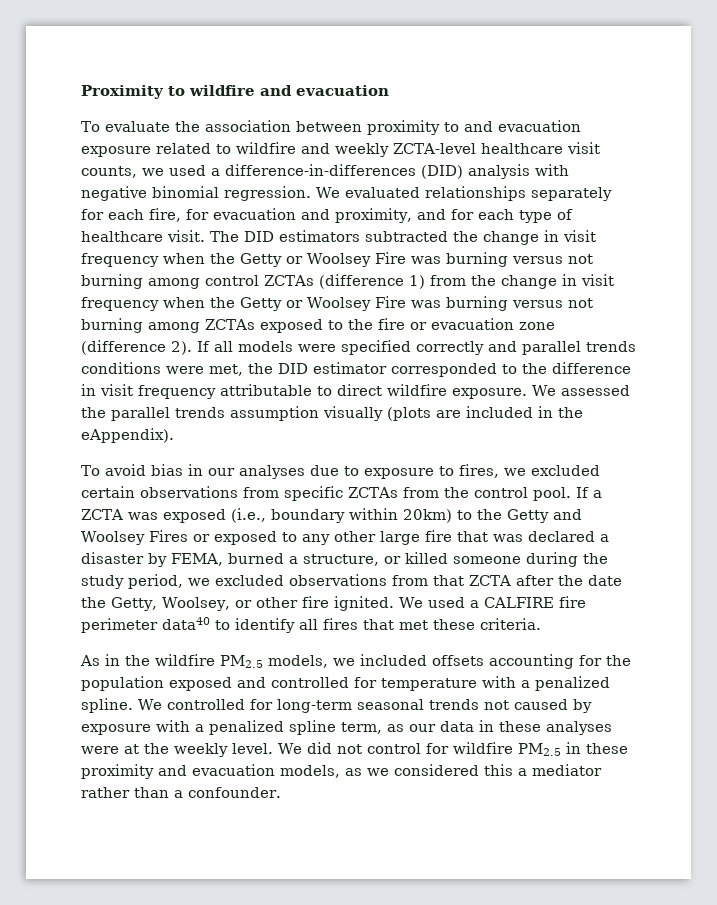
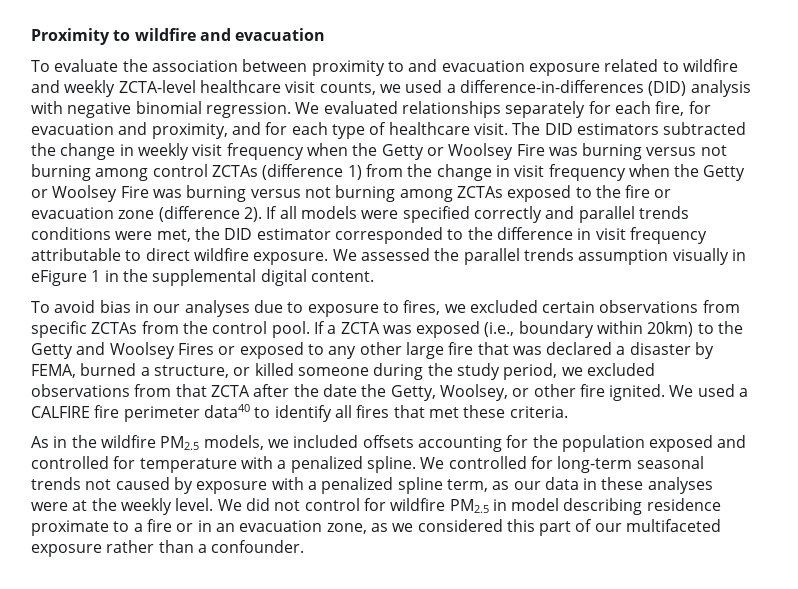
- The DID estimators subtracted the change in visit frequency when the Getty or Woolsey Fire was burning versus not burning among control ZCTAs (difference 1) from the change in visit frequency when the Getty or Woolsey Fire was burning versus not burning among ZCTAs exposed to the fire or evacuation zone (difference 2).
+ The DID estimators subtracted the change in weekly visit frequency when the Getty or Woolsey Fire was burning versus not burning among control ZCTAs (difference 1) from the change in visit frequency when the Getty or Woolsey Fire was burning versus not burning among ZCTAs exposed to the fire or evacuation zone (difference 2).
- We assessed the parallel trends assumption visually (plots are included in the eAppendix).
+ We assessed the parallel trends assumption visually in eFigure 1 in the supplemental digital content.
- We did not control for wildfire PM2.5 in these proximity and evacuation models, as we considered this a mediator rather than a confounder.
+ We did not control for wildfire PM2.5 in model describing residence proximate to a fire or in an evacuation zone, as we considered this part of our multifaceted exposure rather than a confounder.

